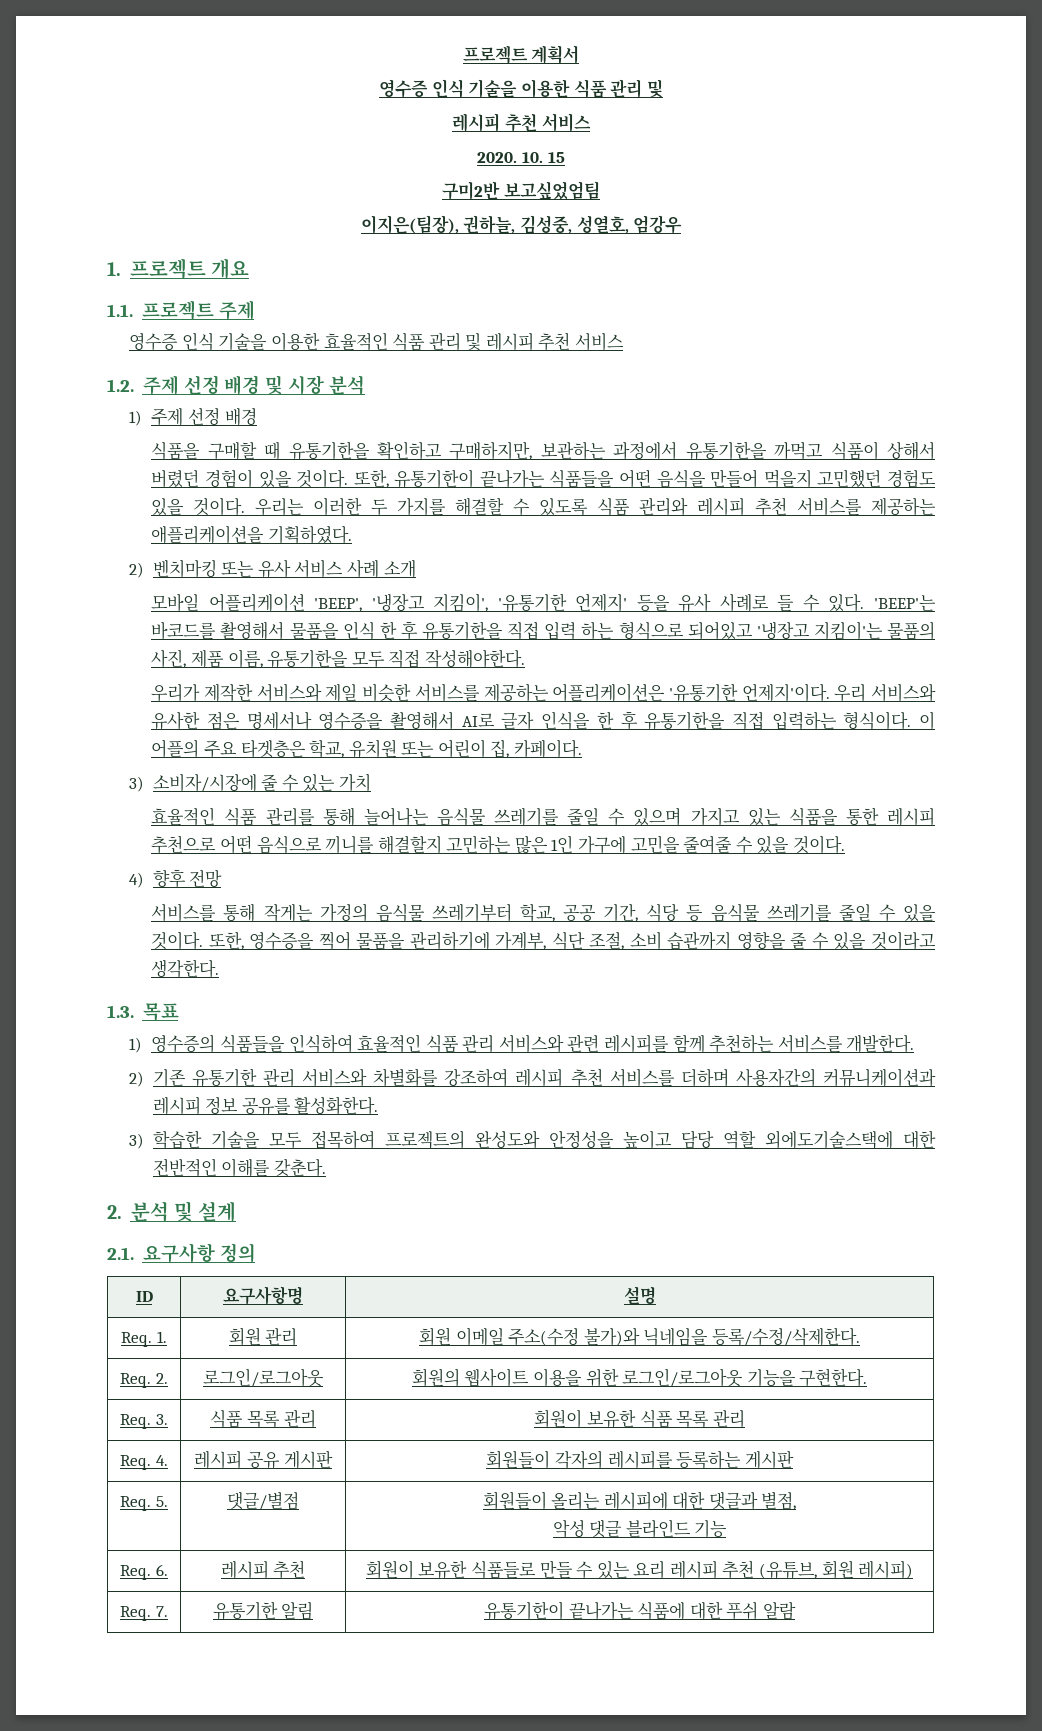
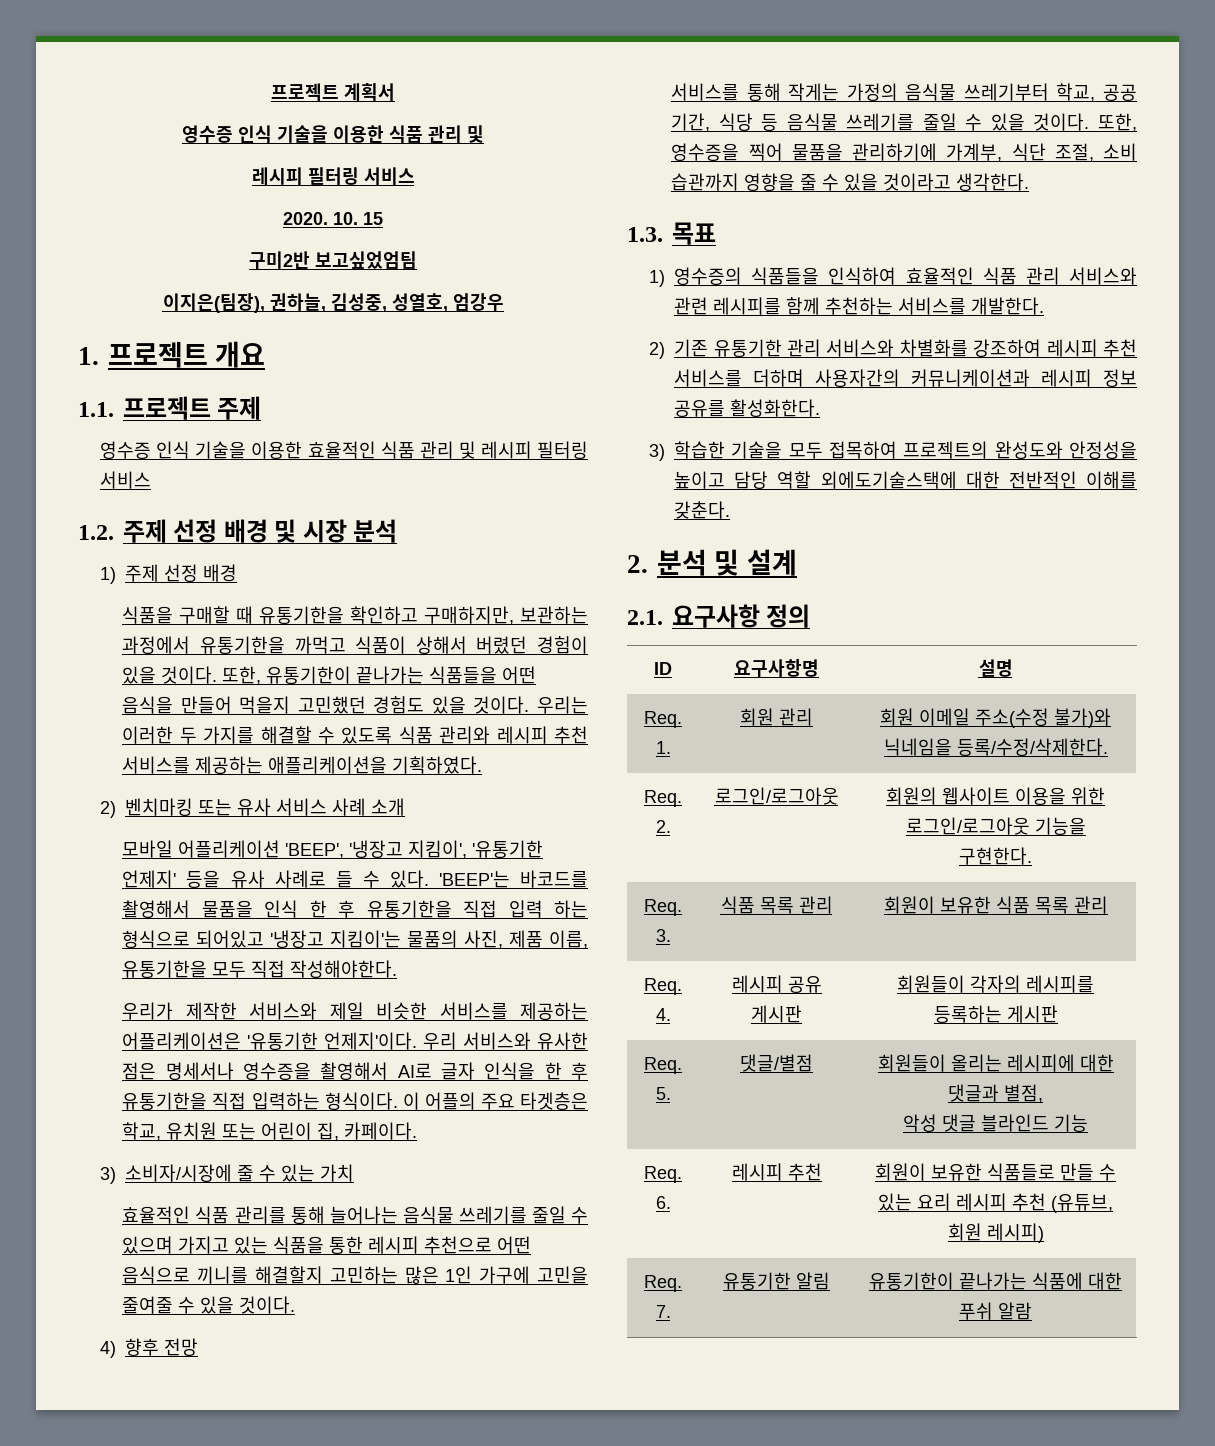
  영수증 인식 기술을 이용한 식품 관리 및
- 레시피 추천 서비스
+ 레시피 필터링 서비스
- 영수증 인식 기술을 이용한 효율적인 식품 관리 및 레시피 추천 서비스
+ 영수증 인식 기술을 이용한 효율적인 식품 관리 및 레시피 필터링 서비스

